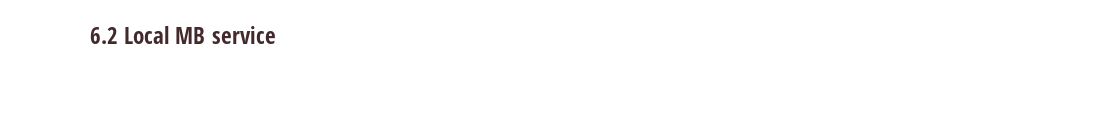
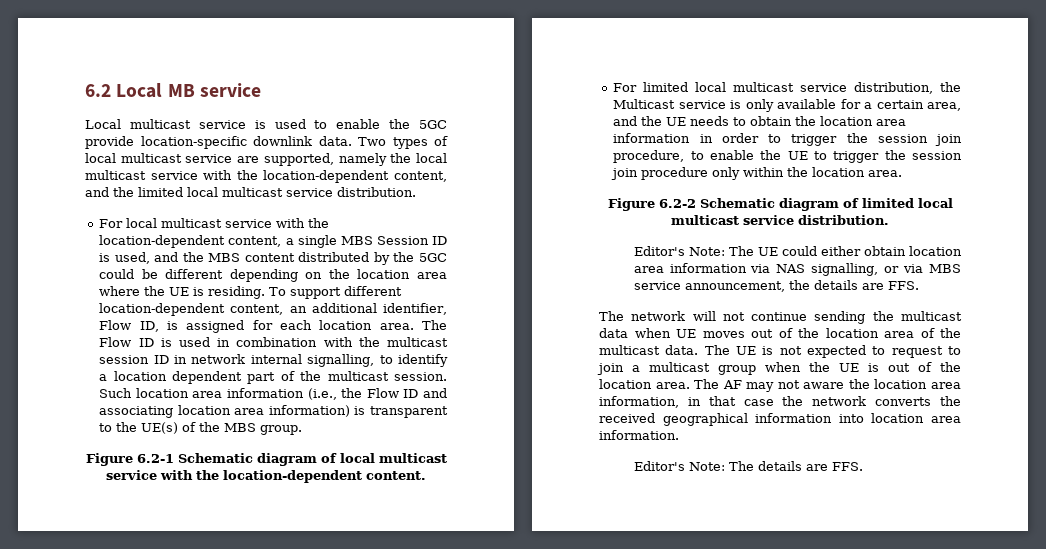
+ Local multicast service is used to enable the 5GC provide location-specific downlink data. Two types of local multicast service are supported, namely the local multicast service with the location-dependent content, and the limited local multicast service distribution.
+ For local multicast service with the location-dependent content, a single MBS Session ID is used, and the MBS content distributed by the 5GC could be different depending on the location area where the UE is residing. To support different location-dependent content, an additional identifier, Flow ID, is assigned for each location area. The Flow ID is used in combination with the multicast session ID in network internal signalling, to identify a location dependent part of the multicast session. Such location area information (i.e., the Flow ID and associating location area information) is transparent to the UE(s) of the MBS group.
+ Figure 6.2-1 Schematic diagram of local multicast service with the location-dependent content.
+ For limited local multicast service distribution, the Multicast service is only available for a certain area, and the UE needs to obtain the location area information in order to trigger the session join procedure, to enable the UE to trigger the session join procedure only within the location area.
+ Figure 6.2-2 Schematic diagram of limited local multicast service distribution.
+ Editor's Note: The UE could either obtain location area information via NAS signalling, or via MBS service announcement, the details are FFS.
+ The network will not continue sending the multicast data when UE moves out of the location area of the multicast data. The UE is not expected to request to join a multicast group when the UE is out of the location area. The AF may not aware the location area information, in that case the network converts the received geographical information into location area information.
+ Editor's Note: The details are FFS.

